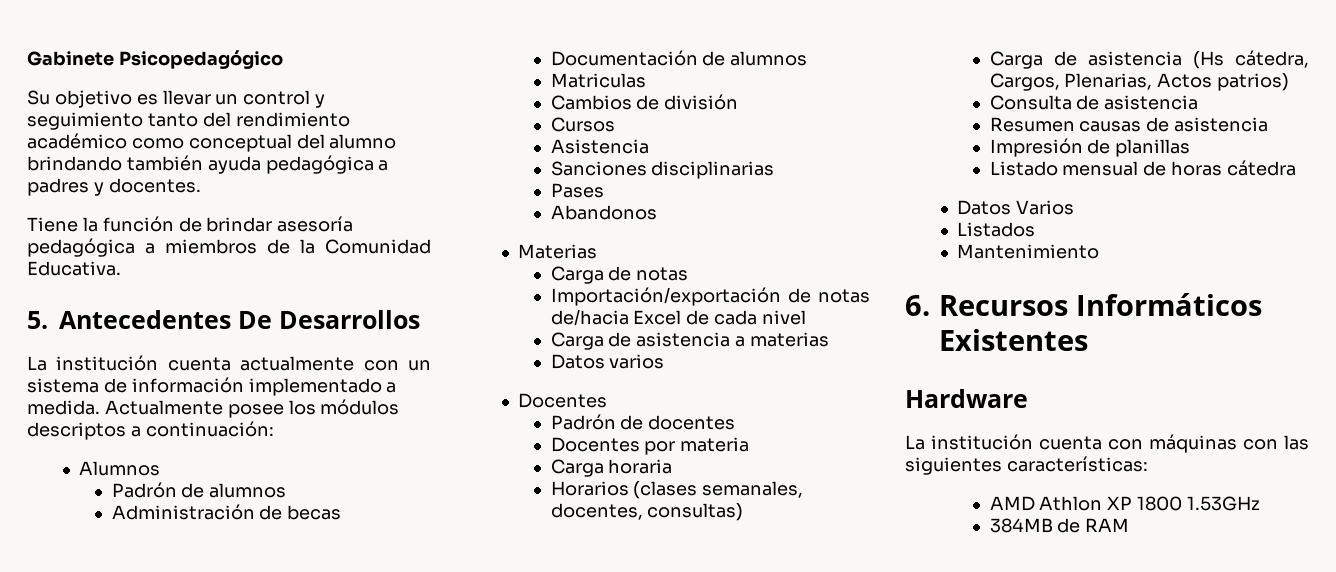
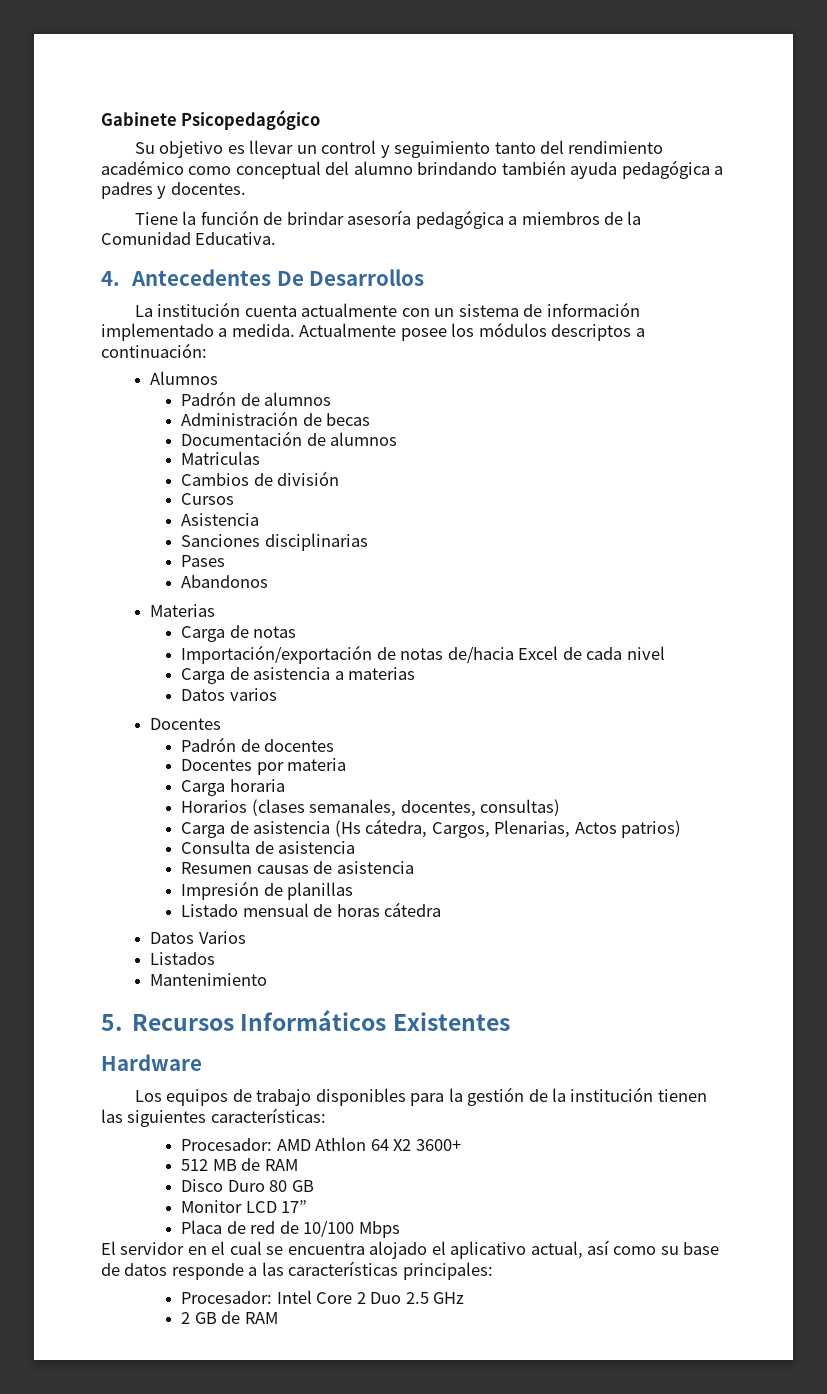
- 5. Antecedentes De Desarrollos
+ 4. Antecedentes De Desarrollos
- 6. Recursos Informáticos Existentes
+ 5. Recursos Informáticos Existentes
- La institución cuenta con máquinas con las siguientes características:
+ Los equipos de trabajo disponibles para la gestión de la institución tienen las siguientes características:
- AMD Athlon XP 1800 1.53GHz
- 384MB de RAM
+ Procesador: AMD Athlon 64 X2 3600+
+ 512 MB de RAM
+ Disco Duro 80 GB
+ Monitor LCD 17”
+ Placa de red de 10/100 Mbps
+ El servidor en el cual se encuentra alojado el aplicativo actual, así como su base de datos responde a las características principales:
+ Procesador: Intel Core 2 Duo 2.5 GHz
+ 2 GB de RAM

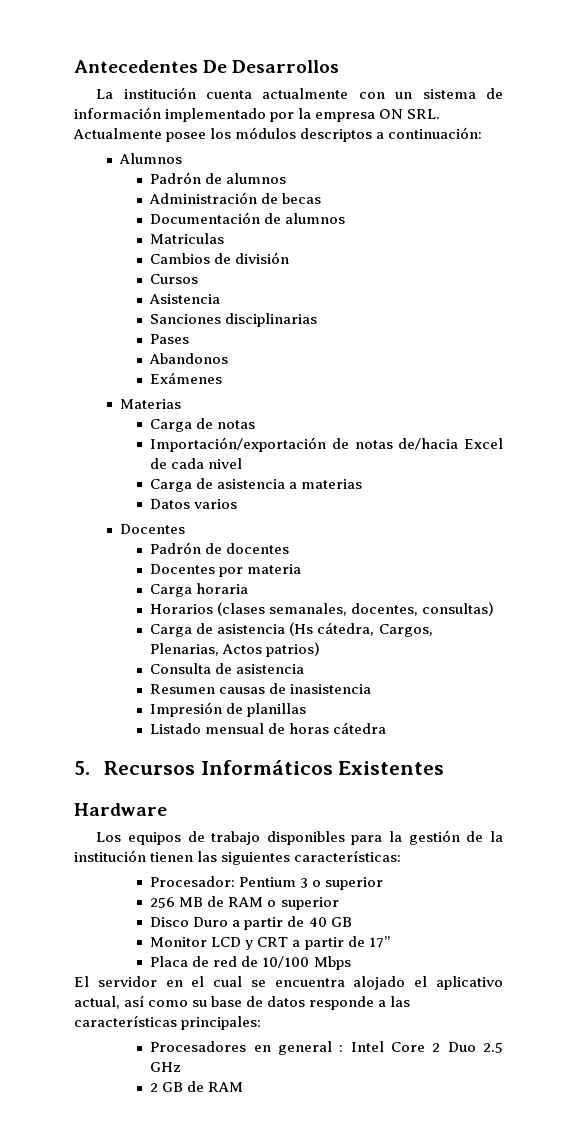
- Gabinete Psicopedagógico
- Su objetivo es llevar un control y seguimiento tanto del rendimiento académico como conceptual del alumno brindando también ayuda pedagógica a padres y docentes.
- Tiene la función de brindar asesoría pedagógica a miembros de la Comunidad Educativa.
- 4. Antecedentes De Desarrollos
+ Antecedentes De Desarrollos
- La institución cuenta actualmente con un sistema de información implementado a medida. Actualmente posee los módulos descriptos a continuación:
+ La institución cuenta actualmente con un sistema de información implementado por la empresa ON SRL. Actualmente posee los módulos descriptos a continuación:
+ Exámenes
- Resumen causas de asistencia
+ Resumen causas de inasistencia
- Datos Varios
- Listados
- Mantenimiento
- Procesador: AMD Athlon 64 X2 3600+
- 512 MB de RAM
+ Procesador: Pentium 3 o superior
+ 256 MB de RAM o superior
- Disco Duro 80 GB
+ Disco Duro a partir de 40 GB
- Monitor LCD 17”
+ Monitor LCD y CRT a partir de 17”
- Procesador: Intel Core 2 Duo 2.5 GHz
+ Procesadores en general : Intel Core 2 Duo 2.5 GHz

